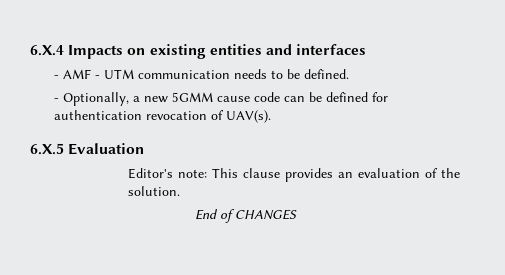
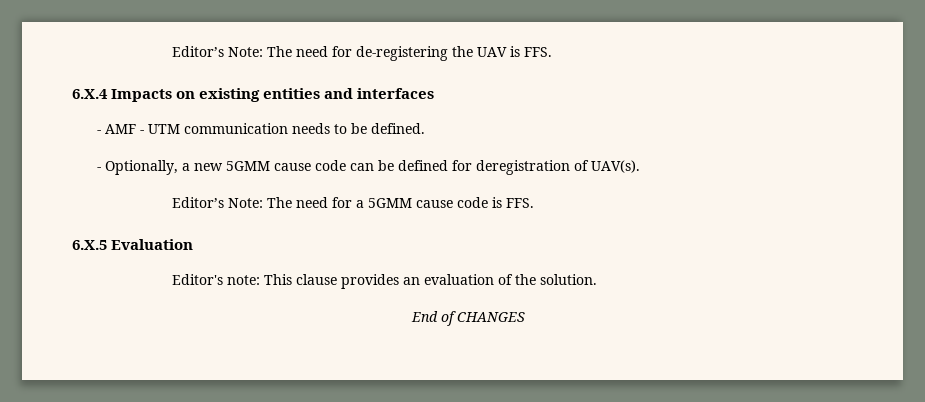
+ Editor’s Note: The need for de-registering the UAV is FFS.
- - Optionally, a new 5GMM cause code can be defined for authentication revocation of UAV(s).
+ - Optionally, a new 5GMM cause code can be defined for deregistration of UAV(s).
+ Editor’s Note: The need for a 5GMM cause code is FFS.

